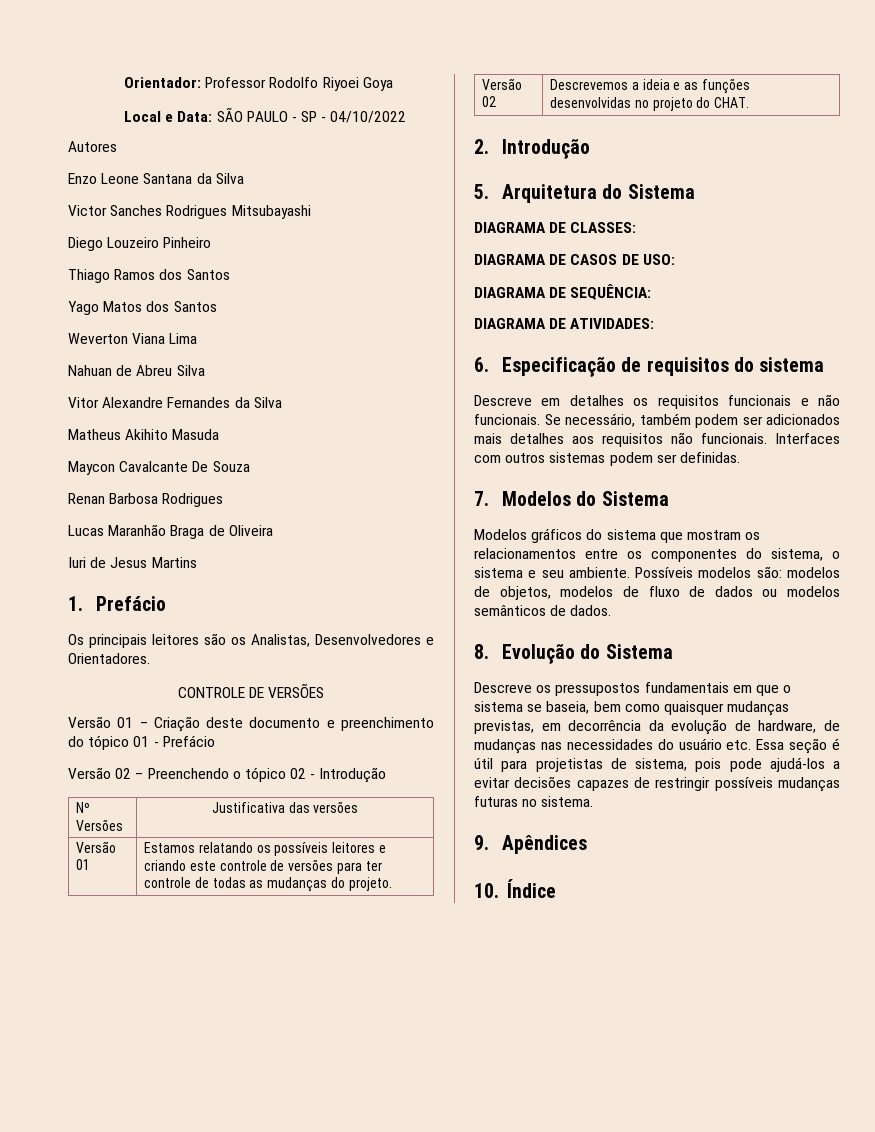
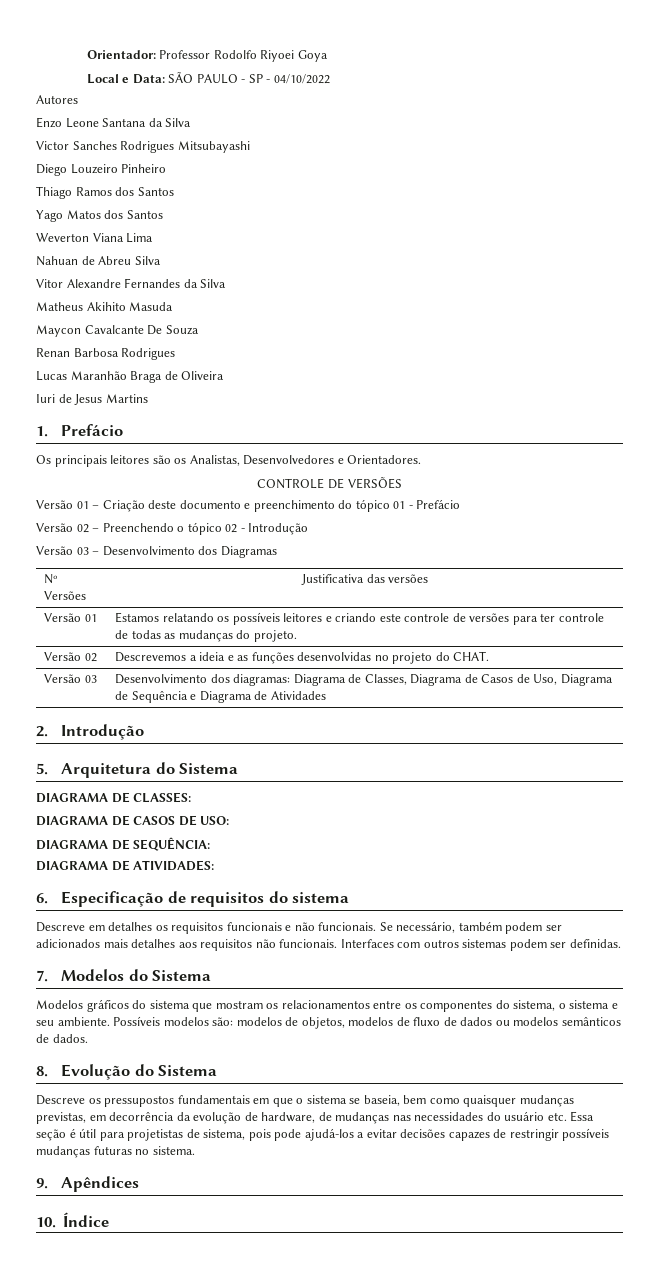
+ Versão 03 – Desenvolvimento dos Diagramas
+ Versão 03 | Desenvolvimento dos diagramas: Diagrama de Classes, Diagrama de Casos de Uso, Diagrama de Sequência e Diagrama de Atividades

